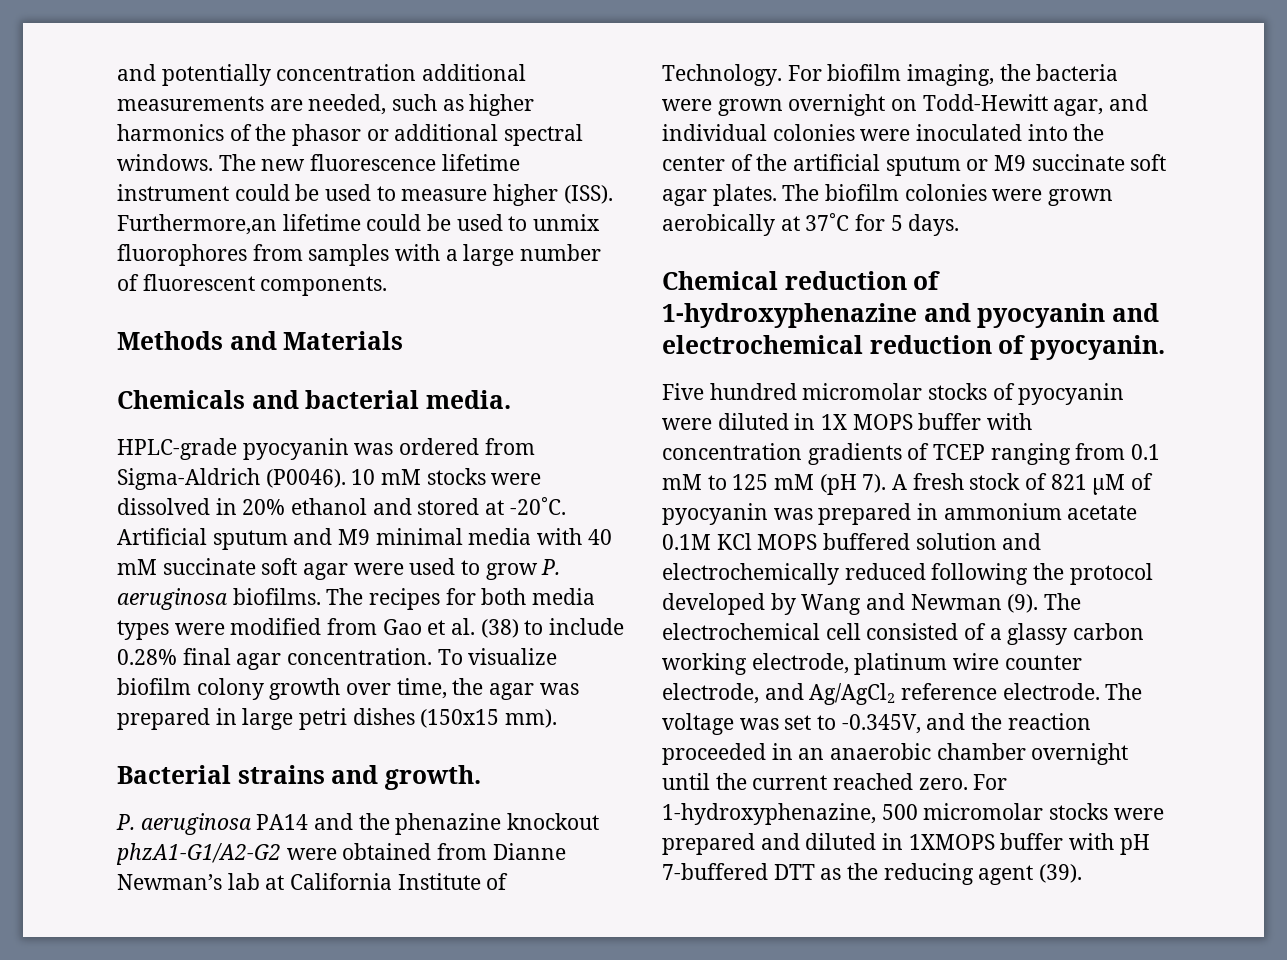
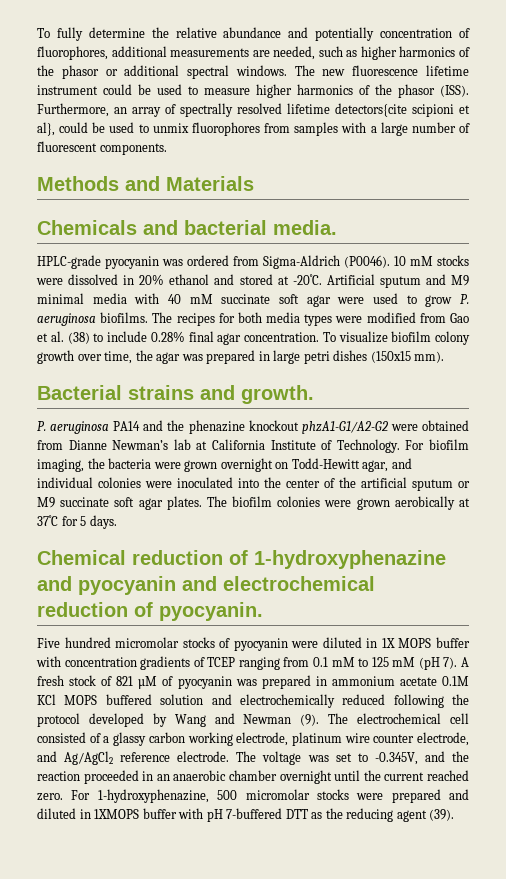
- and potentially concentration additional measurements are needed, such as higher harmonics of the phasor or additional spectral windows.
+ To fully determine the relative abundance and potentially concentration of fluorophores, additional measurements are needed, such as higher harmonics of the phasor or additional spectral windows.
- The new fluorescence lifetime instrument could be used to measure higher (ISS). Furthermore,an lifetime could be used to unmix fluorophores from samples with a large number of fluorescent components.
+ The new fluorescence lifetime instrument could be used to measure higher harmonics of the phasor (ISS). Furthermore, an array of spectrally resolved lifetime detectors{cite scipioni et al}, could be used to unmix fluorophores from samples with a large number of fluorescent components.

